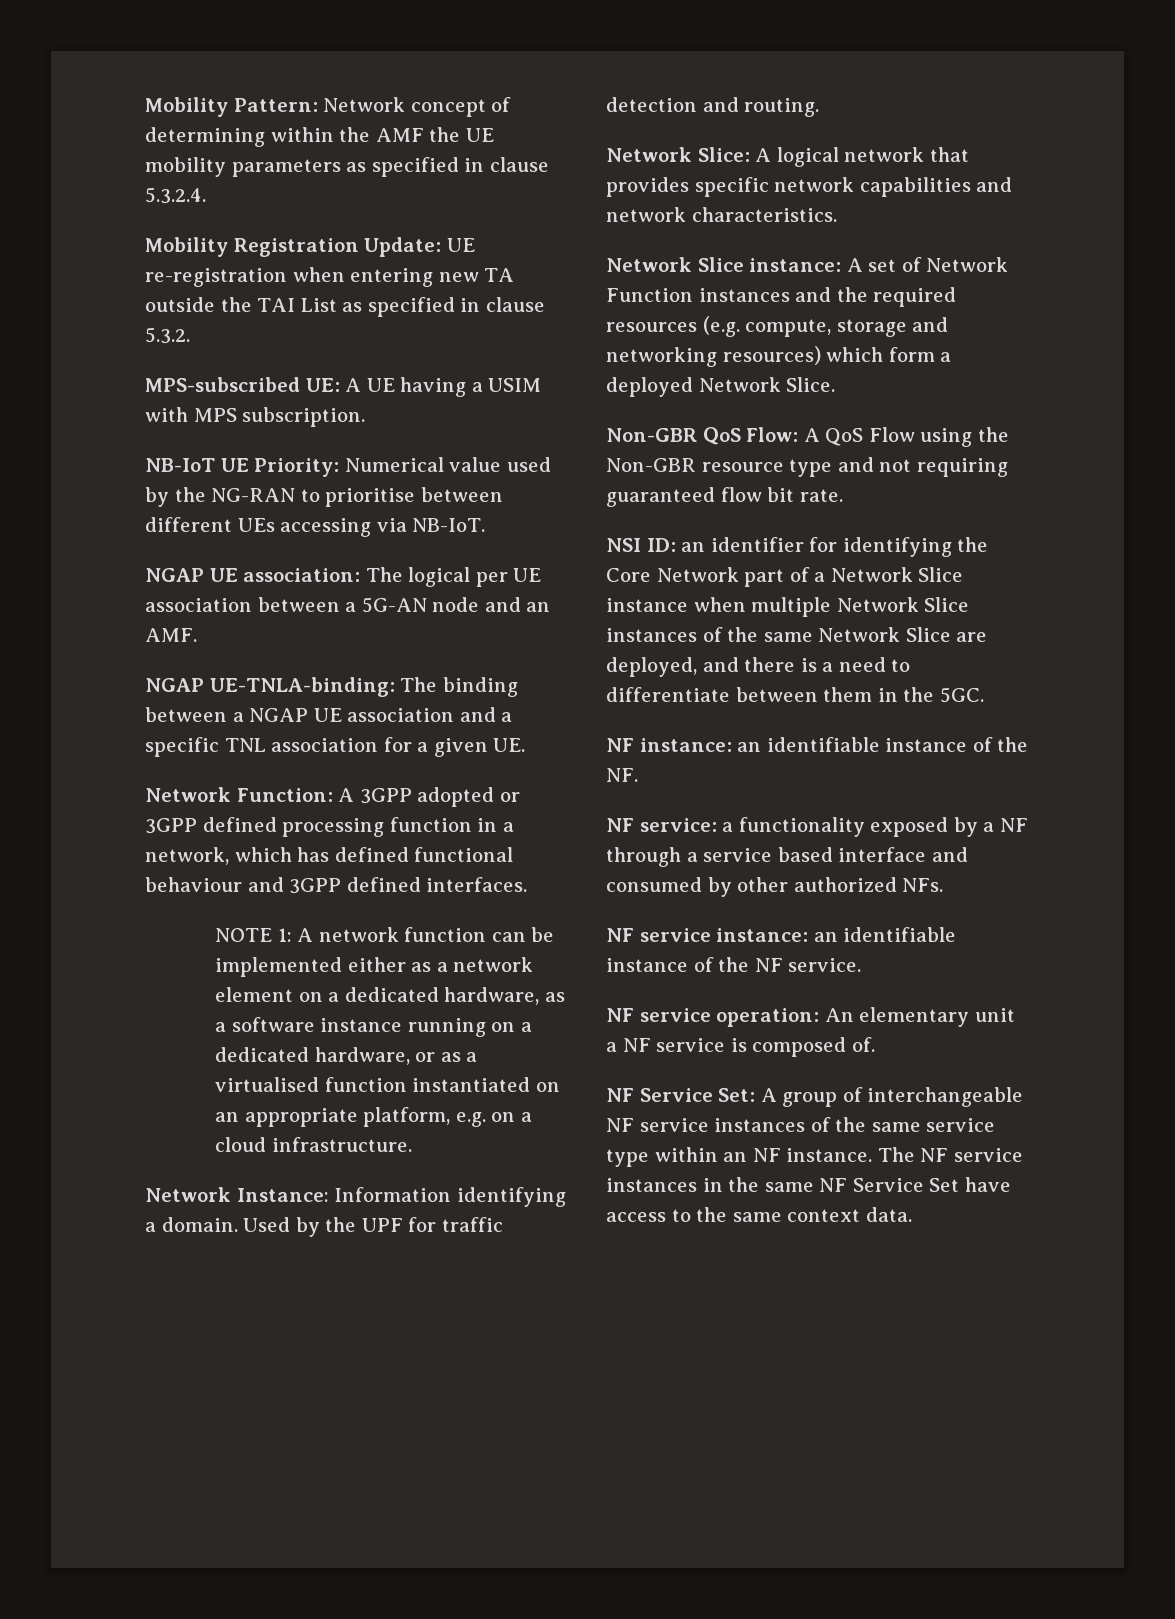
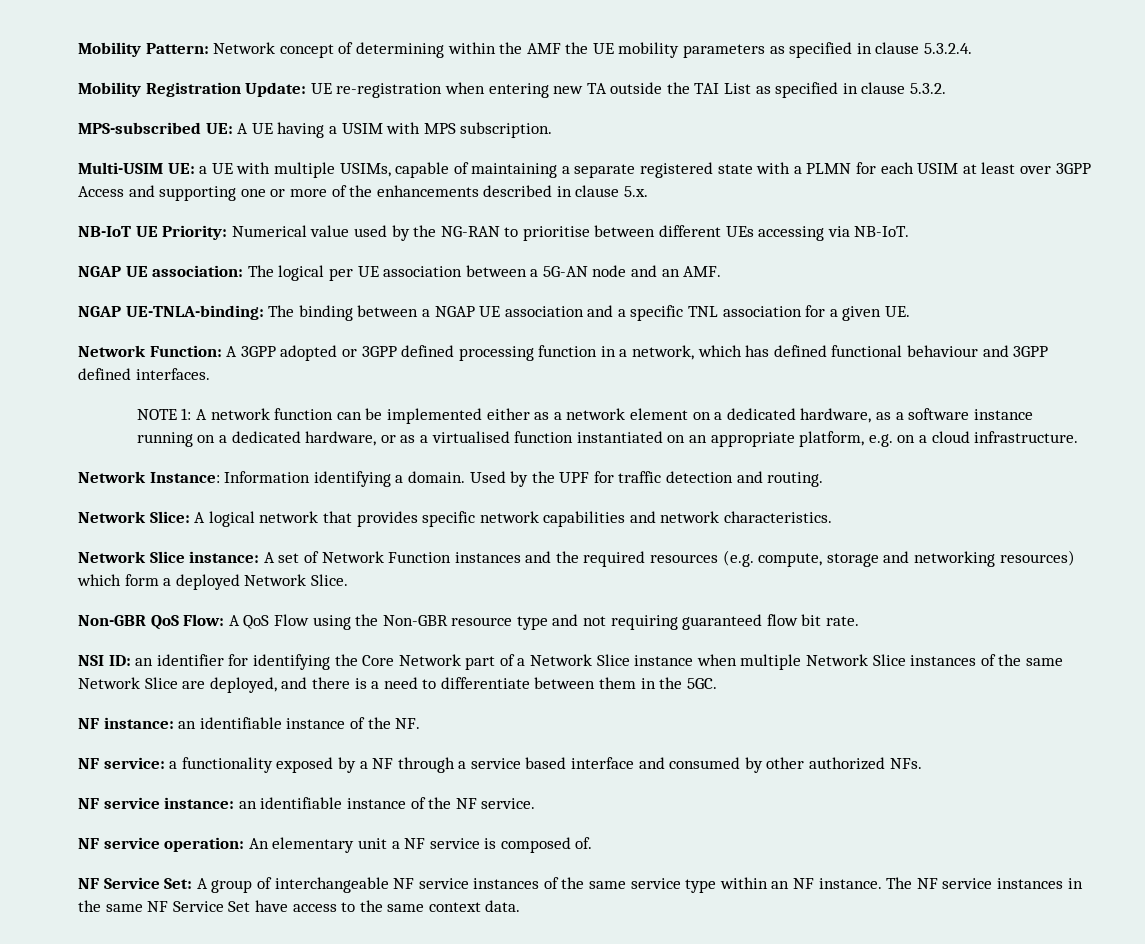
+ Multi-USIM UE: a UE with multiple USIMs, capable of maintaining a separate registered state with a PLMN for each USIM at least over 3GPP Access and supporting one or more of the enhancements described in clause 5.x.

